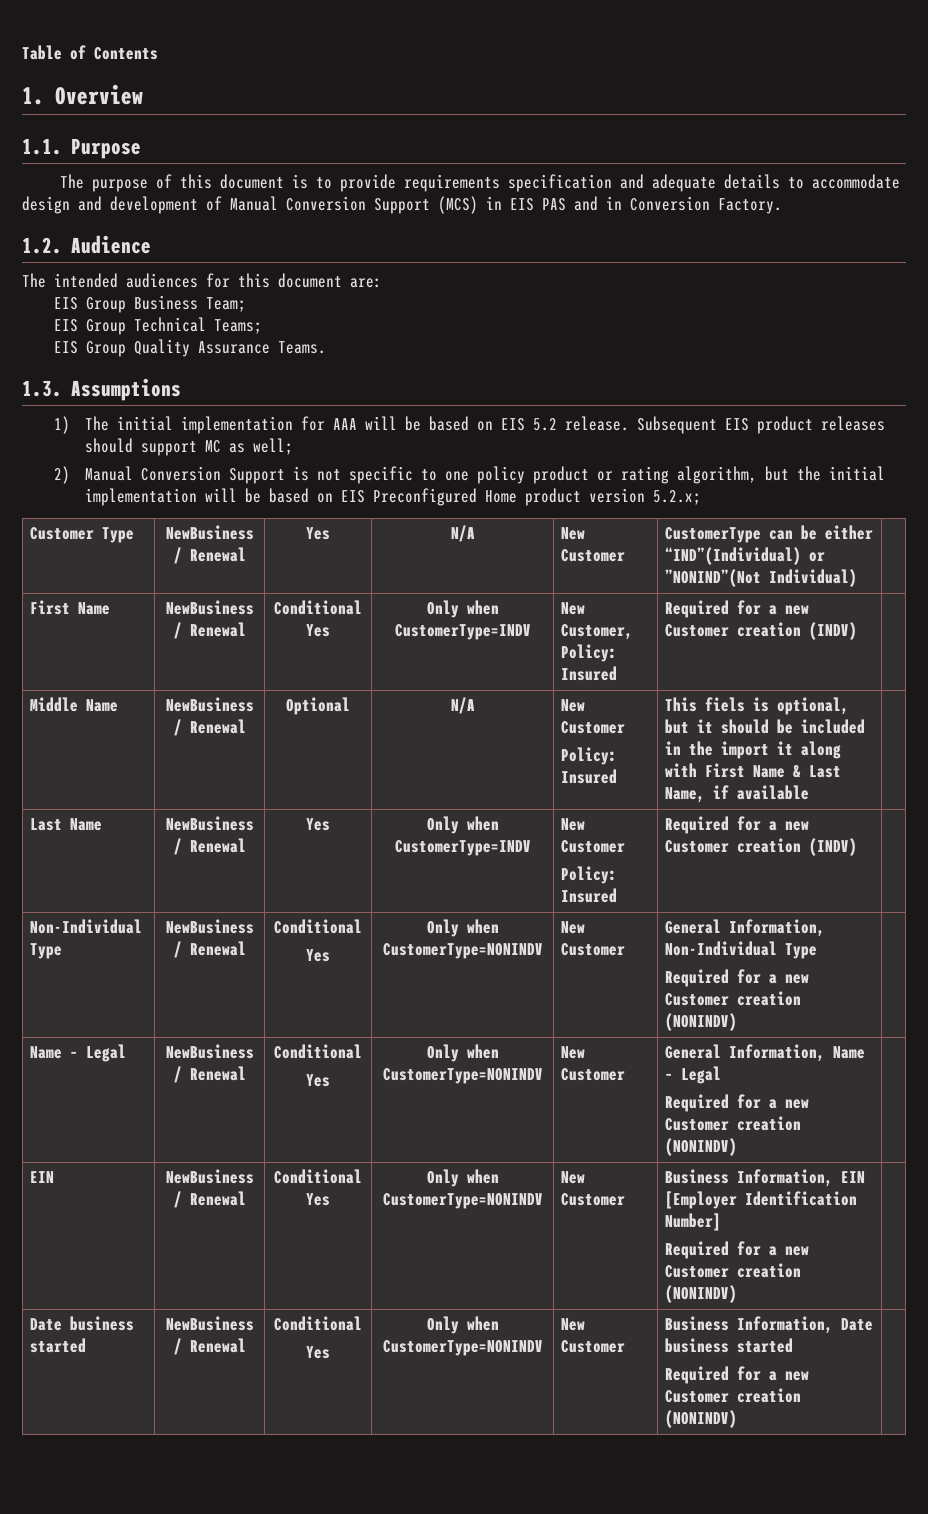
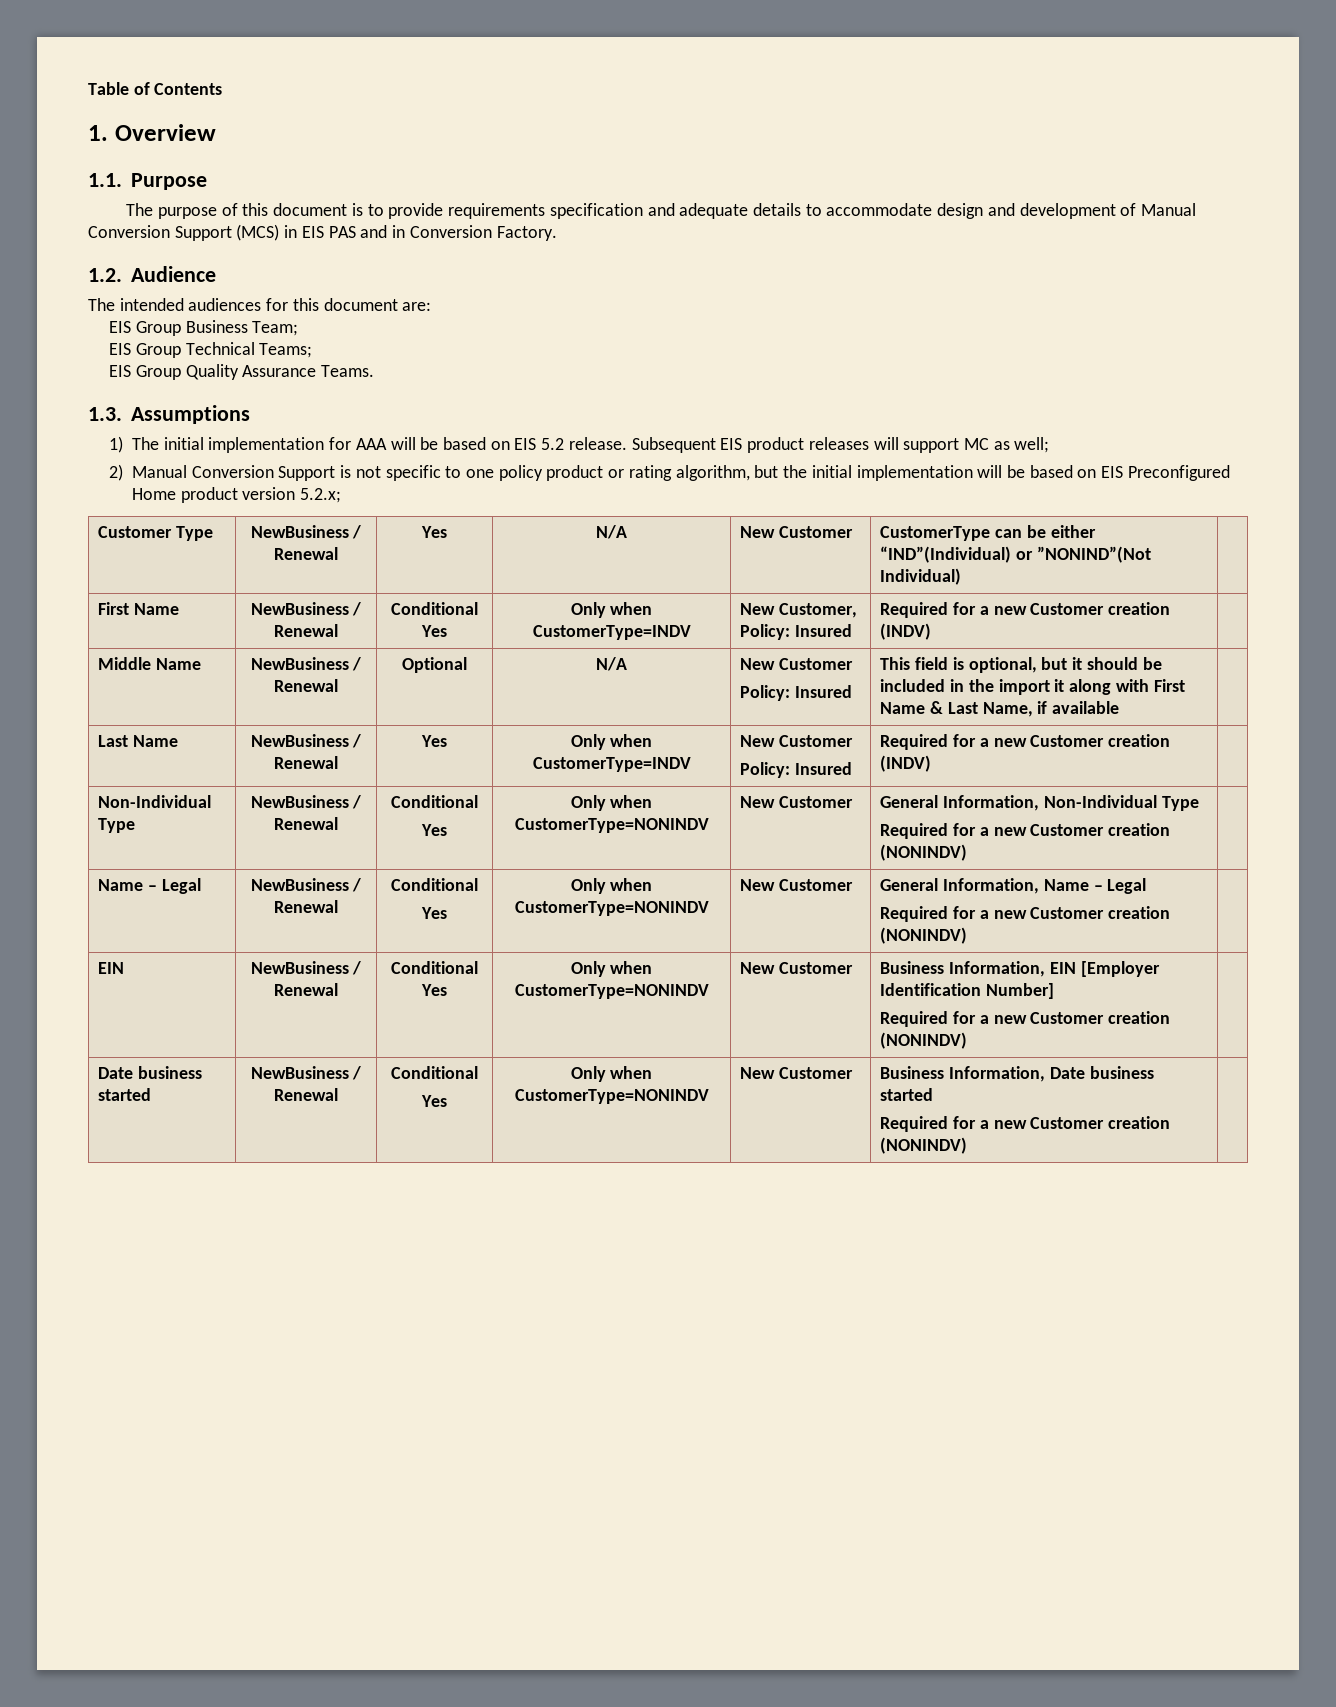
- Subsequent EIS product releases should support MC as well;
+ Subsequent EIS product releases will support MC as well;
  Middle Name | NewBusiness / Renewal | Optional | N/A | New Customer
- Policy: Insured | This fiels is optional, but it should be included in the import it along with First Name & Last Name, if available |
+ Policy: Insured | This field is optional, but it should be included in the import it along with First Name & Last Name, if available |

